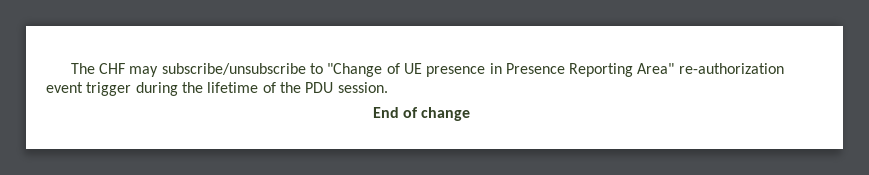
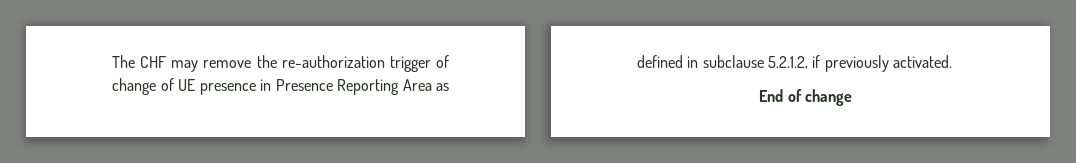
- The CHF may subscribe/unsubscribe to "Change of UE presence in Presence Reporting Area" re-authorization event trigger during the lifetime of the PDU session.
+ The CHF may remove the re-authorization trigger of change of UE presence in Presence Reporting Area as defined in subclause 5.2.1.2, if previously activated.

